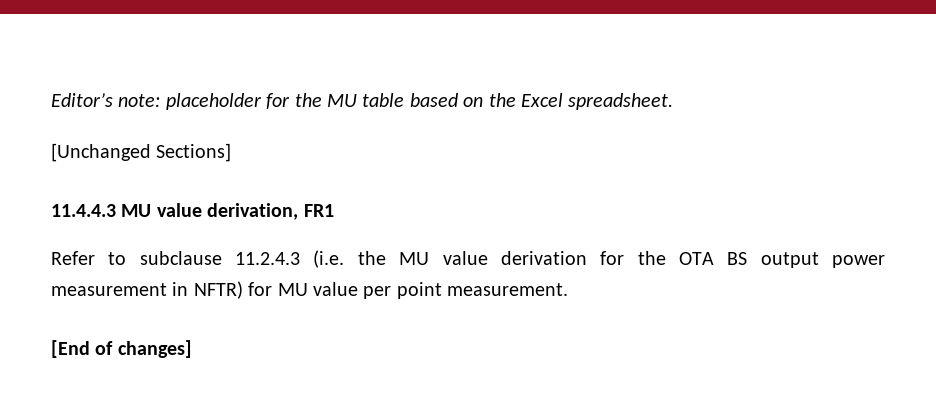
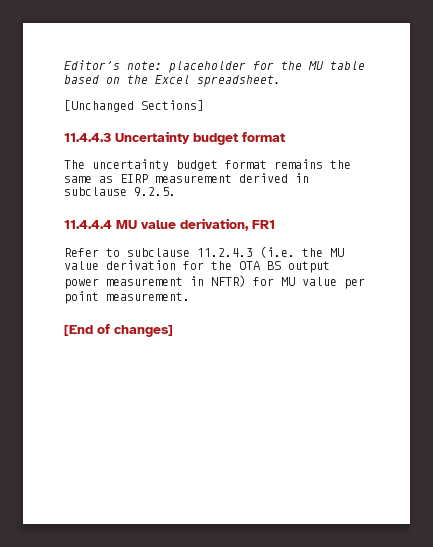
- 11.4.4.3 MU value derivation, FR1
+ 11.4.4.3 Uncertainty budget format
+ The uncertainty budget format remains the same as EIRP measurement derived in subclause 9.2.5.
+ 11.4.4.4 MU value derivation, FR1

